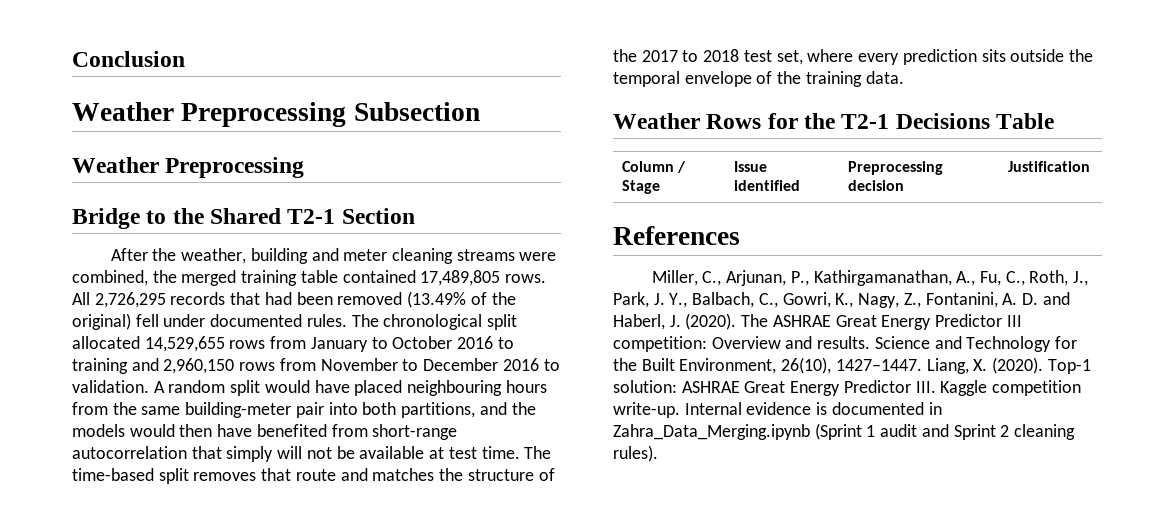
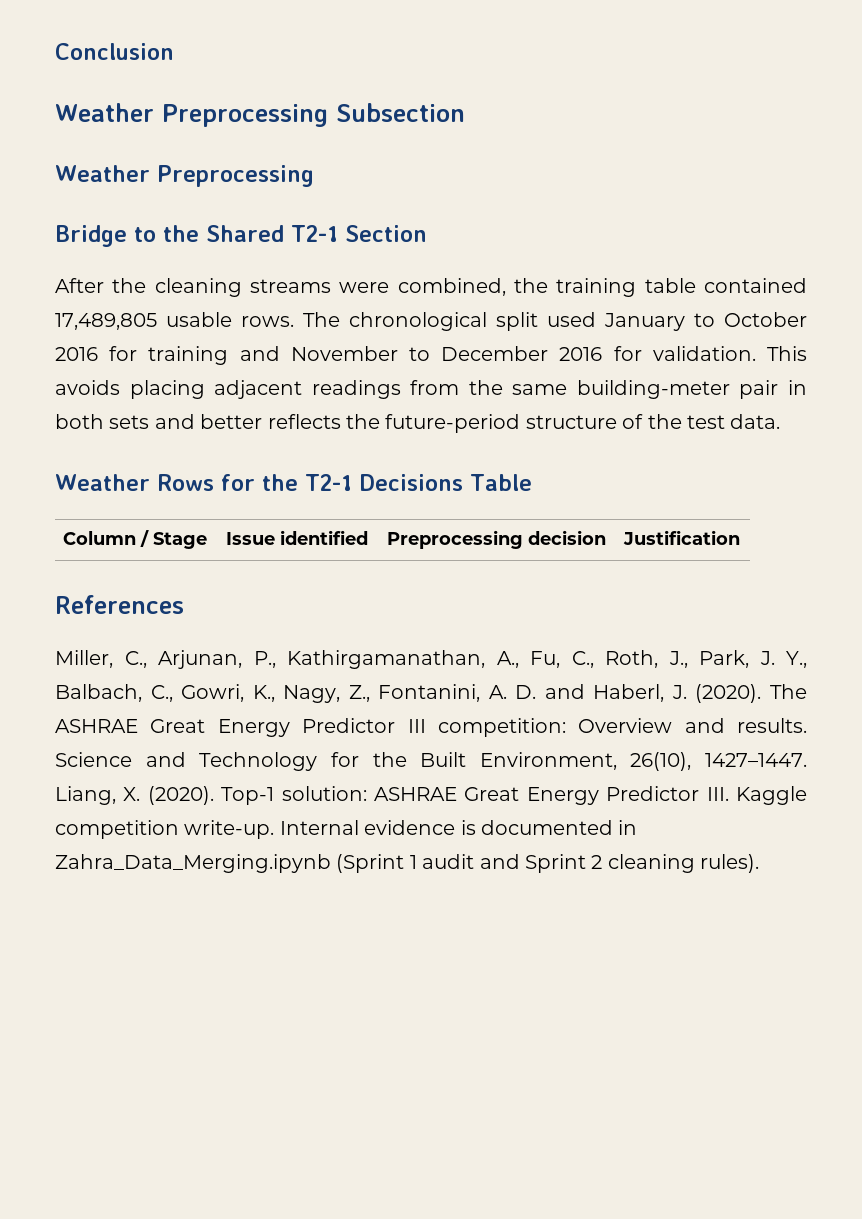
- After the weather, building and meter cleaning streams were combined, the merged training table contained 17,489,805 rows. All 2,726,295 records that had been removed (13.49% of the original) fell under documented rules. The chronological split allocated 14,529,655 rows from January to October 2016 to training and 2,960,150 rows from November to December 2016 to validation. A random split would have placed neighbouring hours from the same building-meter pair into both partitions, and the models would then have benefited from short-range autocorrelation that simply will not be available at test time. The time-based split removes that route and matches the structure of the 2017 to 2018 test set, where every prediction sits outside the temporal envelope of the training data.
+ After the cleaning streams were combined, the training table contained 17,489,805 usable rows. The chronological split used January to October 2016 for training and November to December 2016 for validation. This avoids placing adjacent readings from the same building-meter pair in both sets and better reflects the future-period structure of the test data.

